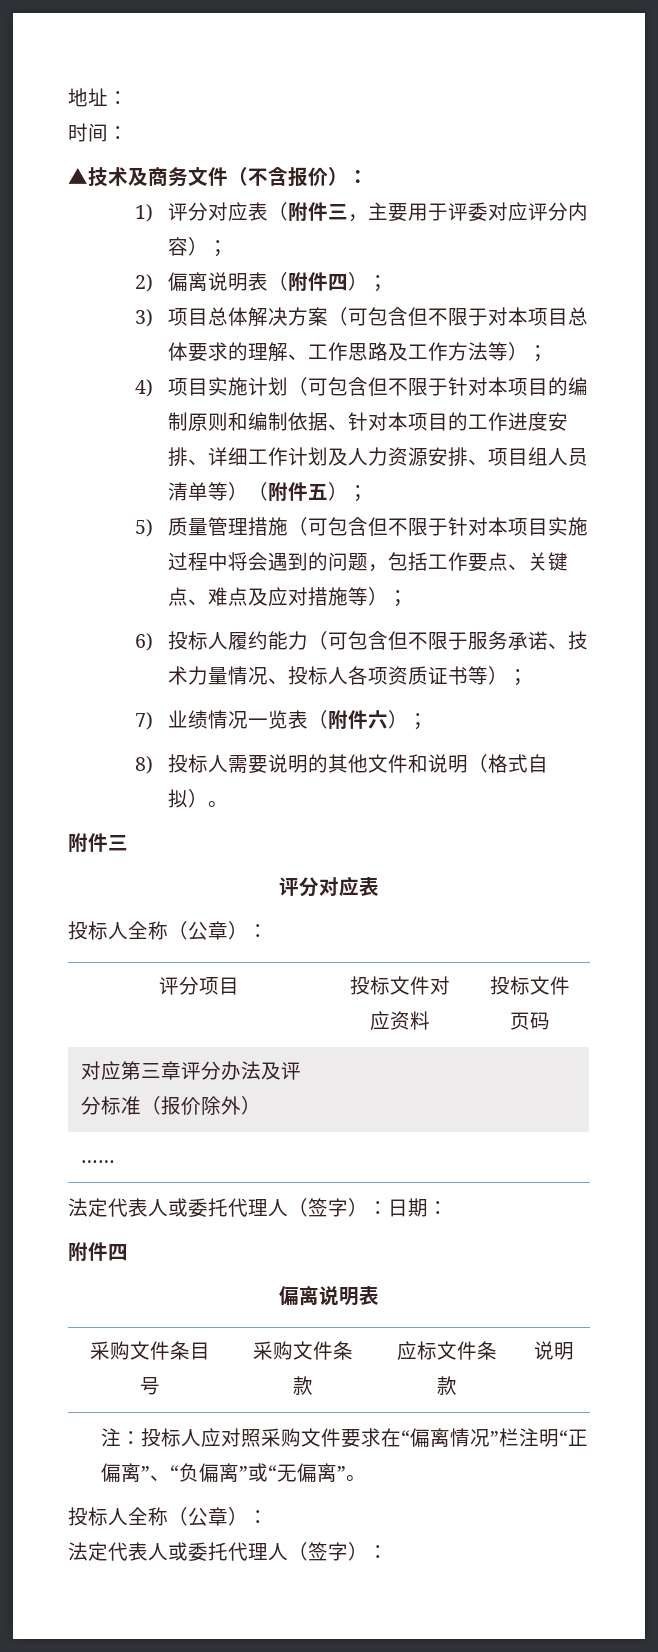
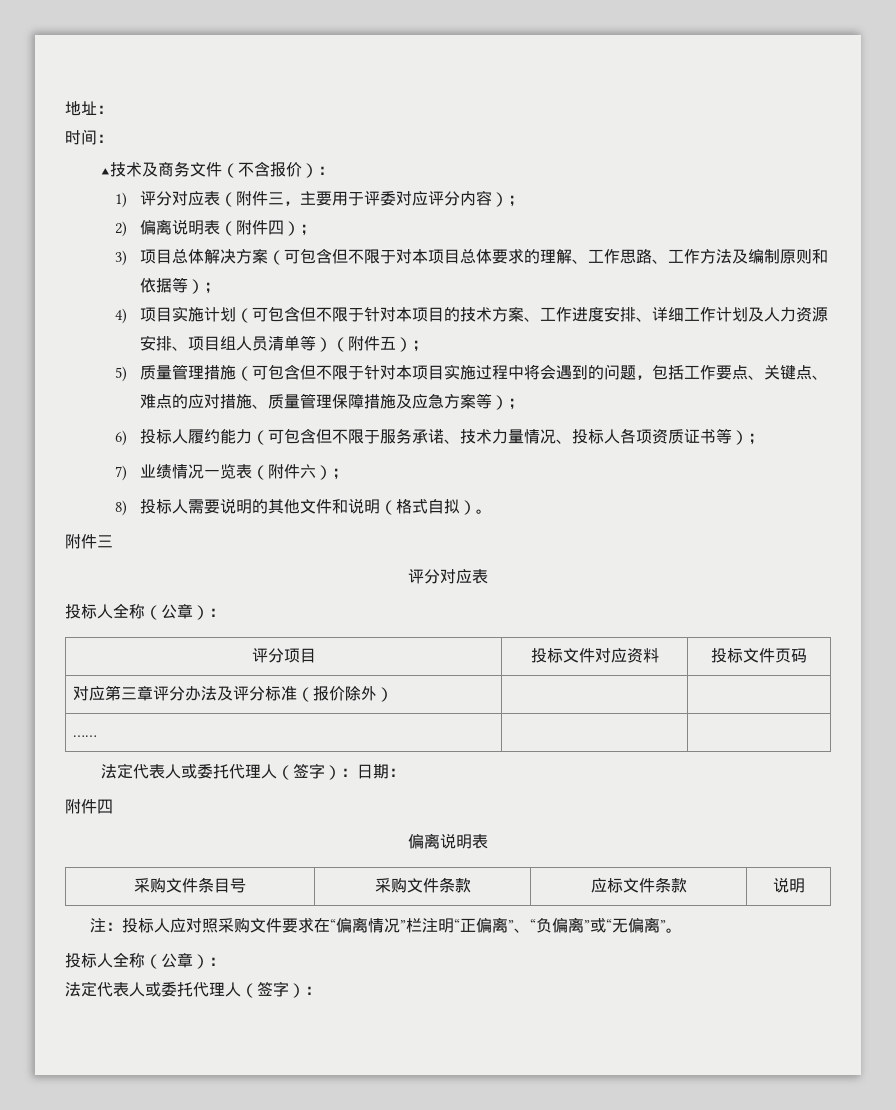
- 3)项目总体解决方案（可包含但不限于对本项目总体要求的理解、工作思路及工作方法等）；
+ 3)项目总体解决方案（可包含但不限于对本项目总体要求的理解、工作思路、工作方法及编制原则和依据等）；
- 4)项目实施计划（可包含但不限于针对本项目的编制原则和编制依据、针对本项目的工作进度安排、详细工作计划及人力资源安排、项目组人员清单等）（附件五）；
+ 4)项目实施计划（可包含但不限于针对本项目的技术方案、工作进度安排、详细工作计划及人力资源安排、项目组人员清单等）（附件五）；
- 5)质量管理措施（可包含但不限于针对本项目实施过程中将会遇到的问题，包括工作要点、关键点、难点及应对措施等）；
+ 5)质量管理措施（可包含但不限于针对本项目实施过程中将会遇到的问题，包括工作要点、关键点、难点的应对措施、质量管理保障措施及应急方案等）；

